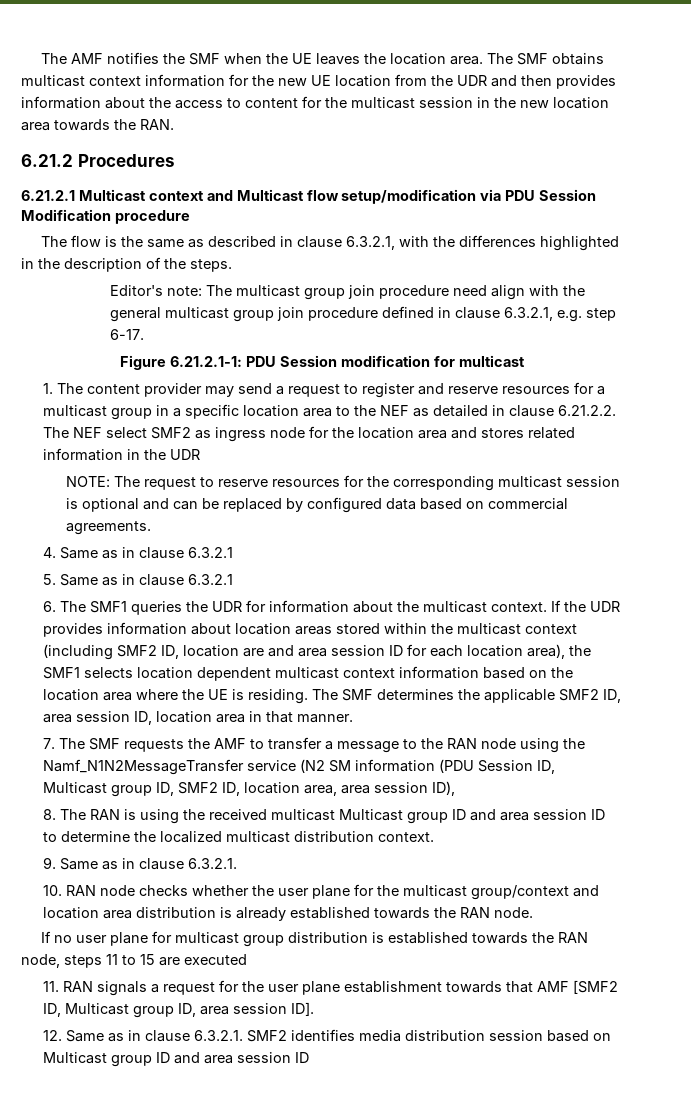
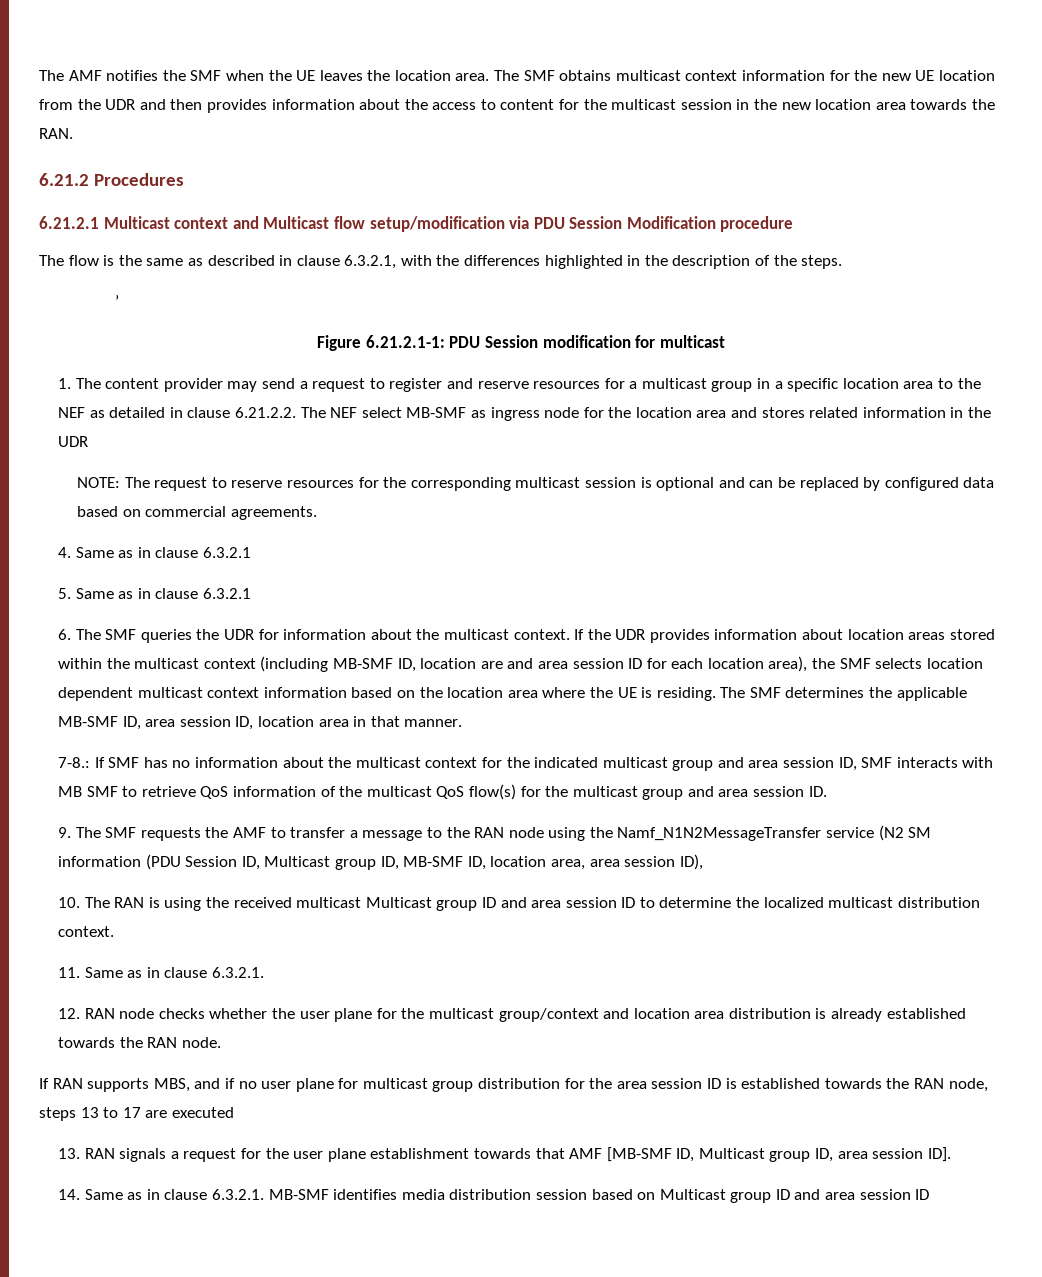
- Editor's note: The multicast group join procedure need align with the general multicast group join procedure defined in clause 6.3.2.1, e.g. step 6-17.
+ ’
- 1. The content provider may send a request to register and reserve resources for a multicast group in a specific location area to the NEF as detailed in clause 6.21.2.2. The NEF select SMF2 as ingress node for the location area and stores related information in the UDR
+ 1. The content provider may send a request to register and reserve resources for a multicast group in a specific location area to the NEF as detailed in clause 6.21.2.2. The NEF select MB-SMF as ingress node for the location area and stores related information in the UDR
- 6. The SMF1 queries the UDR for information about the multicast context.
+ 6. The SMF queries the UDR for information about the multicast context.
- If the UDR provides information about location areas stored within the multicast context (including SMF2 ID, location are and area session ID for each location area), the SMF1 selects location dependent multicast context information based on the location area where the UE is residing.
+ If the UDR provides information about location areas stored within the multicast context (including MB-SMF ID, location are and area session ID for each location area), the SMF selects location dependent multicast context information based on the location area where the UE is residing.
- The SMF determines the applicable SMF2 ID, area session ID, location area in that manner.
+ The SMF determines the applicable MB-SMF ID, area session ID, location area in that manner.
- 7. The SMF requests the AMF to transfer a message to the RAN node using the Namf_N1N2MessageTransfer service (N2 SM information (PDU Session ID, Multicast group ID, SMF2 ID, location area, area session ID),
+ 7-8.: If SMF has no information about the multicast context for the indicated multicast group and area session ID, SMF interacts with MB SMF to retrieve QoS information of the multicast QoS flow(s) for the multicast group and area session ID.
+ 9. The SMF requests the AMF to transfer a message to the RAN node using the Namf_N1N2MessageTransfer service (N2 SM information (PDU Session ID, Multicast group ID, MB-SMF ID, location area, area session ID),
- 8. The RAN is using the received multicast Multicast group ID and area session ID to determine the localized multicast distribution context.
+ 10. The RAN is using the received multicast Multicast group ID and area session ID to determine the localized multicast distribution context.
- 9. Same as in clause 6.3.2.1.
+ 11. Same as in clause 6.3.2.1.
- 10. RAN node checks whether the user plane for the multicast group/context and location area distribution is already established towards the RAN node.
+ 12. RAN node checks whether the user plane for the multicast group/context and location area distribution is already established towards the RAN node.
- If no user plane for multicast group distribution is established towards the RAN node, steps 11 to 15 are executed
+ If RAN supports MBS, and if no user plane for multicast group distribution for the area session ID is established towards the RAN node, steps 13 to 17 are executed
- 11. RAN signals a request for the user plane establishment towards that AMF [SMF2 ID, Multicast group ID, area session ID].
+ 13. RAN signals a request for the user plane establishment towards that AMF [MB-SMF ID, Multicast group ID, area session ID].
- 12. Same as in clause 6.3.2.1. SMF2 identifies media distribution session based on Multicast group ID and area session ID
+ 14. Same as in clause 6.3.2.1. MB-SMF identifies media distribution session based on Multicast group ID and area session ID

